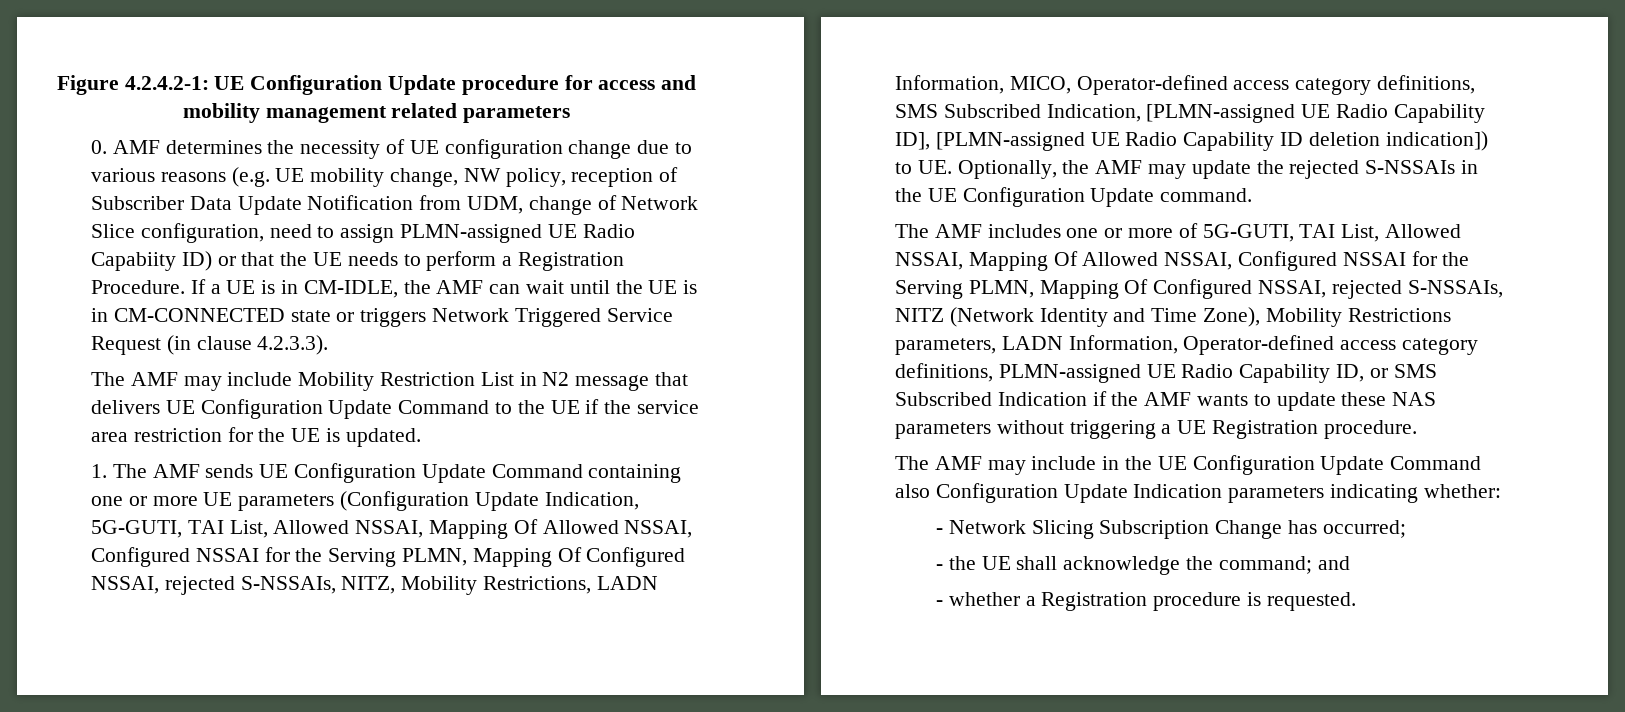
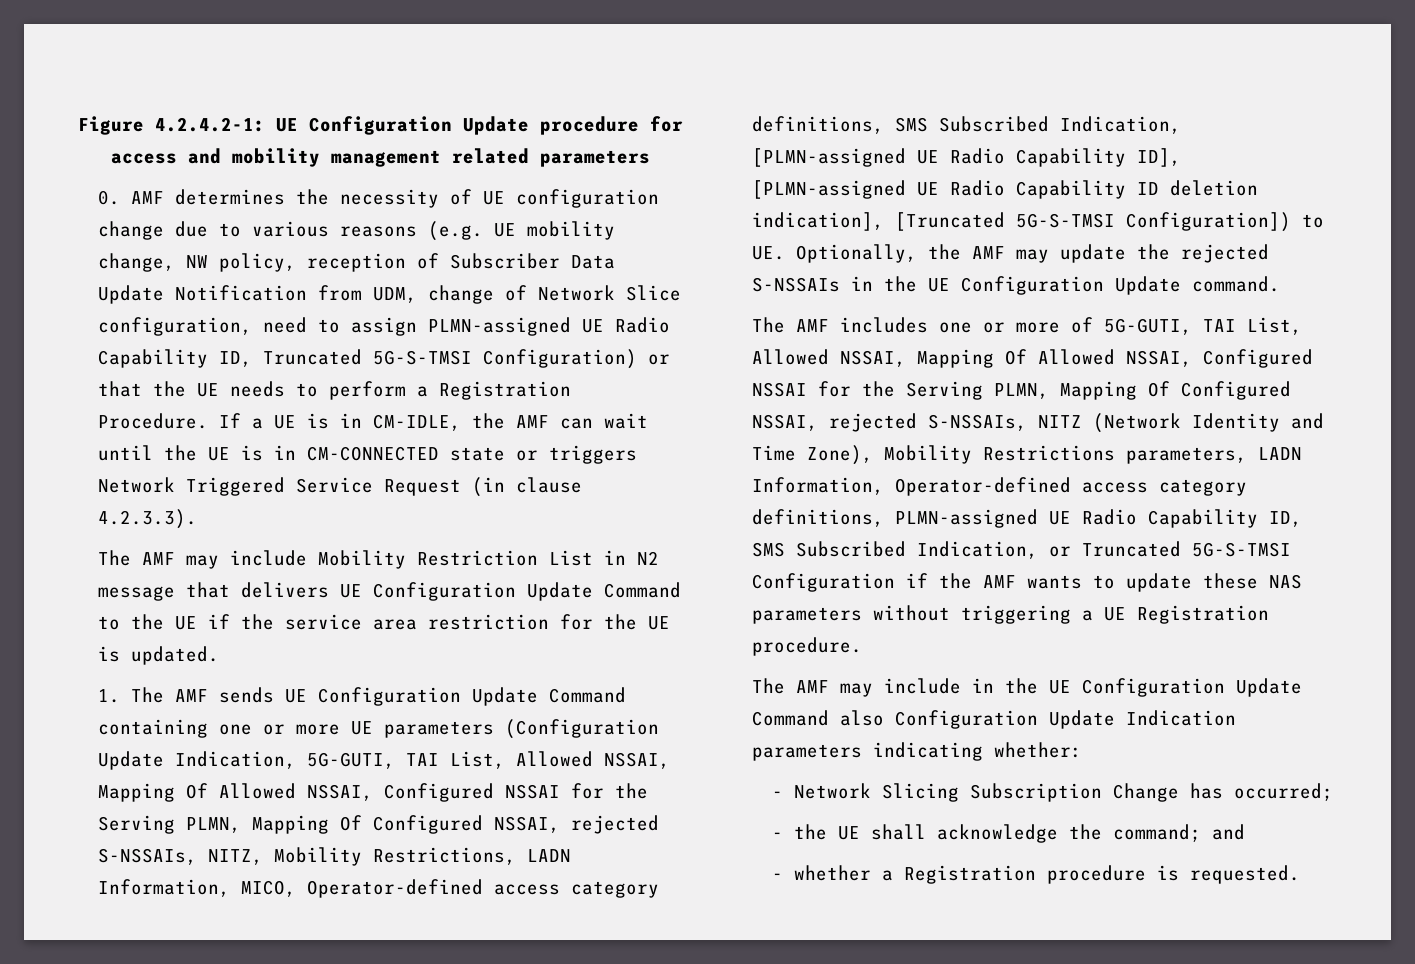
- 0. AMF determines the necessity of UE configuration change due to various reasons (e.g. UE mobility change, NW policy, reception of Subscriber Data Update Notification from UDM, change of Network Slice configuration, need to assign PLMN-assigned UE Radio Capabiity ID) or that the UE needs to perform a Registration Procedure.
+ 0. AMF determines the necessity of UE configuration change due to various reasons (e.g. UE mobility change, NW policy, reception of Subscriber Data Update Notification from UDM, change of Network Slice configuration, need to assign PLMN-assigned UE Radio Capability ID, Truncated 5G-S-TMSI Configuration) or that the UE needs to perform a Registration Procedure.
- 1. The AMF sends UE Configuration Update Command containing one or more UE parameters (Configuration Update Indication, 5G-GUTI, TAI List, Allowed NSSAI, Mapping Of Allowed NSSAI, Configured NSSAI for the Serving PLMN, Mapping Of Configured NSSAI, rejected S-NSSAIs, NITZ, Mobility Restrictions, LADN Information, MICO, Operator-defined access category definitions, SMS Subscribed Indication, [PLMN-assigned UE Radio Capability ID], [PLMN-assigned UE Radio Capability ID deletion indication]) to UE. Optionally, the AMF may update the rejected S-NSSAIs in the UE Configuration Update command.
+ 1. The AMF sends UE Configuration Update Command containing one or more UE parameters (Configuration Update Indication, 5G-GUTI, TAI List, Allowed NSSAI, Mapping Of Allowed NSSAI, Configured NSSAI for the Serving PLMN, Mapping Of Configured NSSAI, rejected S-NSSAIs, NITZ, Mobility Restrictions, LADN Information, MICO, Operator-defined access category definitions, SMS Subscribed Indication, [PLMN-assigned UE Radio Capability ID], [PLMN-assigned UE Radio Capability ID deletion indication], [Truncated 5G-S-TMSI Configuration]) to UE. Optionally, the AMF may update the rejected S-NSSAIs in the UE Configuration Update command.
- The AMF includes one or more of 5G-GUTI, TAI List, Allowed NSSAI, Mapping Of Allowed NSSAI, Configured NSSAI for the Serving PLMN, Mapping Of Configured NSSAI, rejected S-NSSAIs, NITZ (Network Identity and Time Zone), Mobility Restrictions parameters, LADN Information, Operator-defined access category definitions, PLMN-assigned UE Radio Capability ID, or SMS Subscribed Indication if the AMF wants to update these NAS parameters without triggering a UE Registration procedure.
+ The AMF includes one or more of 5G-GUTI, TAI List, Allowed NSSAI, Mapping Of Allowed NSSAI, Configured NSSAI for the Serving PLMN, Mapping Of Configured NSSAI, rejected S-NSSAIs, NITZ (Network Identity and Time Zone), Mobility Restrictions parameters, LADN Information, Operator-defined access category definitions, PLMN-assigned UE Radio Capability ID, SMS Subscribed Indication, or Truncated 5G-S-TMSI Configuration if the AMF wants to update these NAS parameters without triggering a UE Registration procedure.

